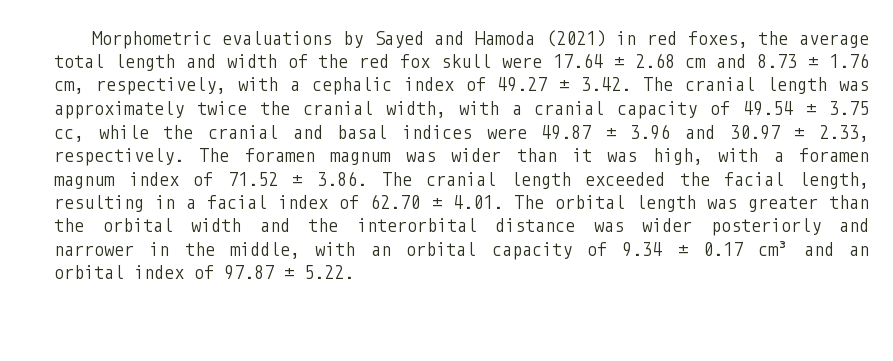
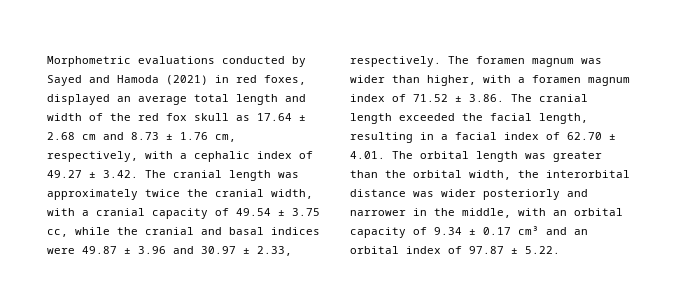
- Morphometric evaluations by Sayed and Hamoda (2021) in red foxes, the average total length and width of the red fox skull were 17.64 ± 2.68 cm and 8.73 ± 1.76 cm, respectively, with a cephalic index of 49.27 ± 3.42. The cranial length was approximately twice the cranial width, with a cranial capacity of 49.54 ± 3.75 cc, while the cranial and basal indices were 49.87 ± 3.96 and 30.97 ± 2.33, respectively.
+ Morphometric evaluations conducted by Sayed and Hamoda (2021) in red foxes, displayed an average total length and width of the red fox skull as 17.64 ± 2.68 cm and 8.73 ± 1.76 cm, respectively, with a cephalic index of 49.27 ± 3.42. The cranial length was approximately twice the cranial width, with a cranial capacity of 49.54 ± 3.75 cc, while the cranial and basal indices were 49.87 ± 3.96 and 30.97 ± 2.33, respectively.
- The foramen magnum was wider than it was high, with a foramen magnum index of 71.52 ± 3.86. The cranial length exceeded the facial length, resulting in a facial index of 62.70 ± 4.01. The orbital length was greater than the orbital width and the interorbital distance was wider posteriorly and narrower in the middle, with an orbital capacity of 9.34 ± 0.17 cm³ and an orbital index of 97.87 ± 5.22.
+ The foramen magnum was wider than higher, with a foramen magnum index of 71.52 ± 3.86. The cranial length exceeded the facial length, resulting in a facial index of 62.70 ± 4.01. The orbital length was greater than the orbital width, the interorbital distance was wider posteriorly and narrower in the middle, with an orbital capacity of 9.34 ± 0.17 cm³ and an orbital index of 97.87 ± 5.22.

